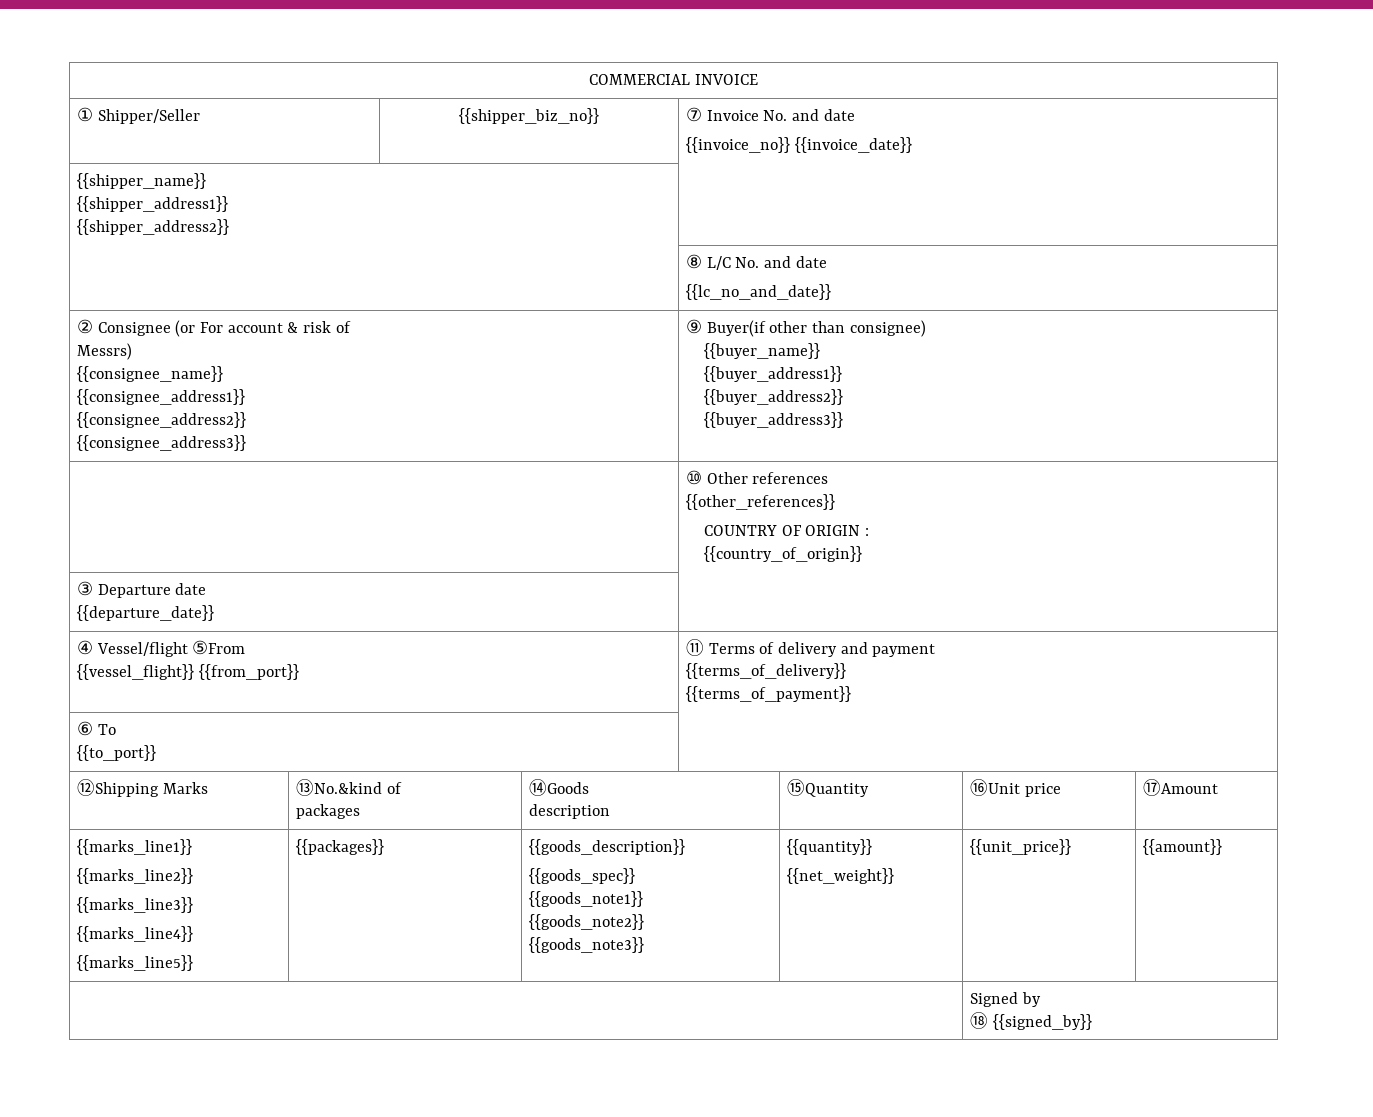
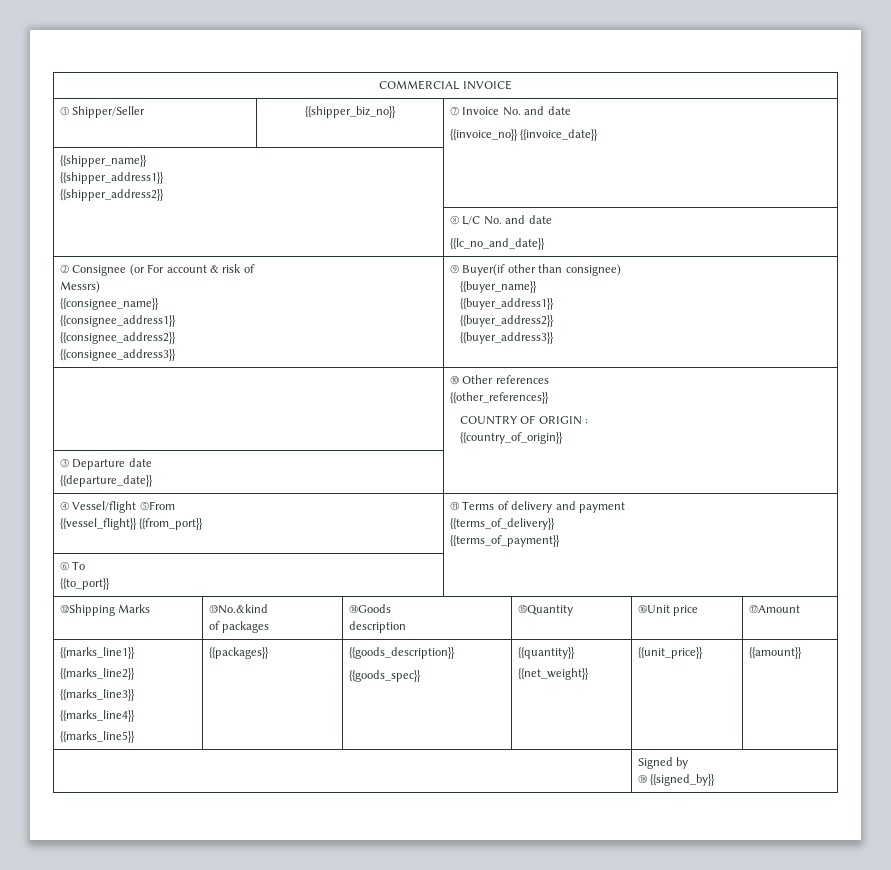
- ⑫Shipping Marks | ⑬No.&kind of
- packages | ⑭Goods
+ ⑫Shipping Marks | ⑬No.&kind
+ of packages | ⑭Goods
  {{marks_line1}}
  {{marks_line2}}
  {{marks_line3}}
  {{marks_line4}}
  {{marks_line5}} | {{packages}} | {{goods_description}}
- {{goods_spec}}
- {{goods_note1}}
- {{goods_note2}}
- {{goods_note3}} | {{quantity}}
+ {{goods_spec}} | {{quantity}}

